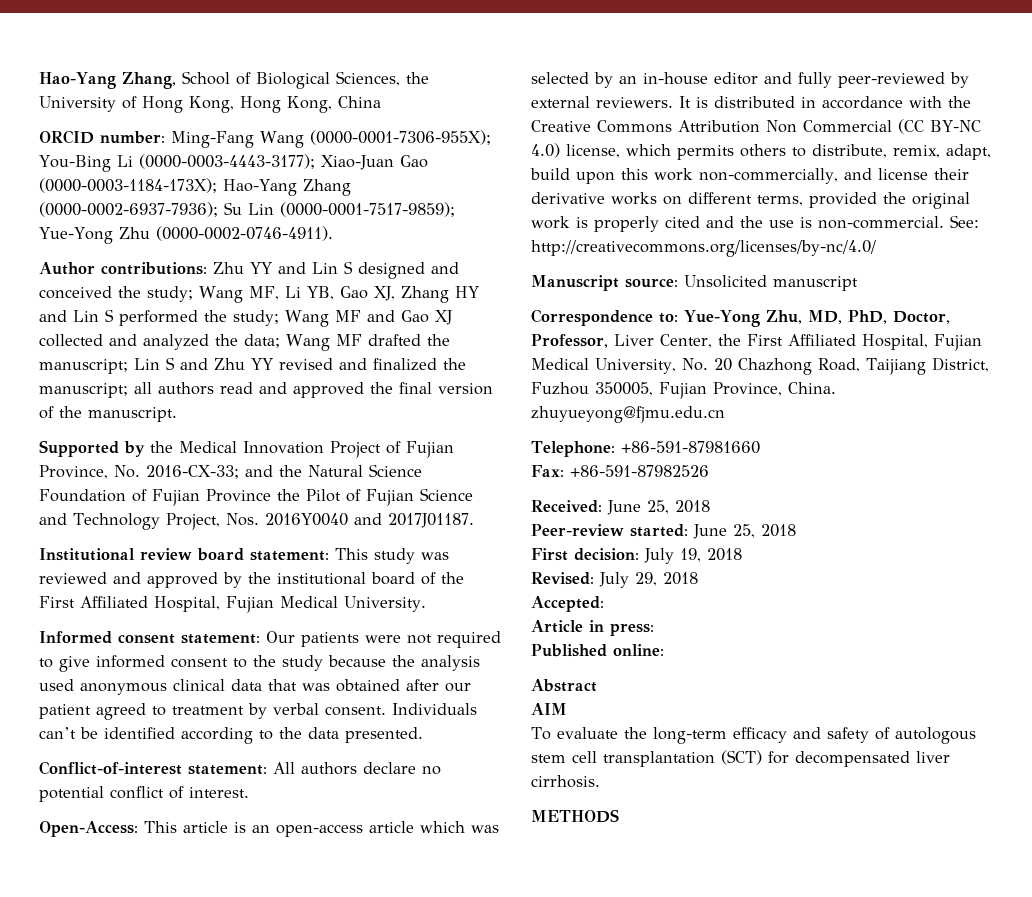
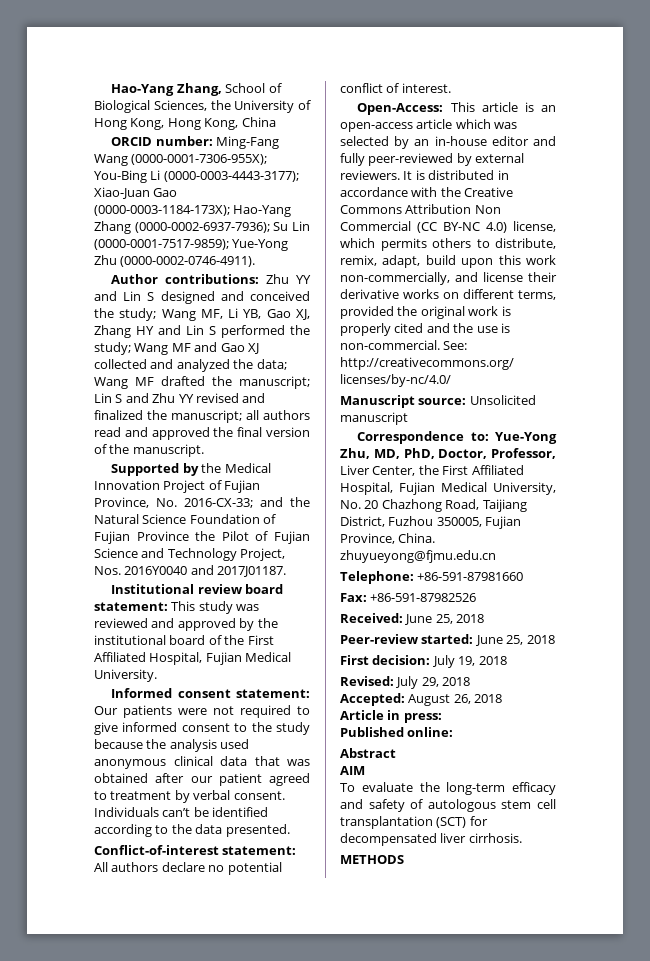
- Accepted:
+ Accepted: August 26, 2018

